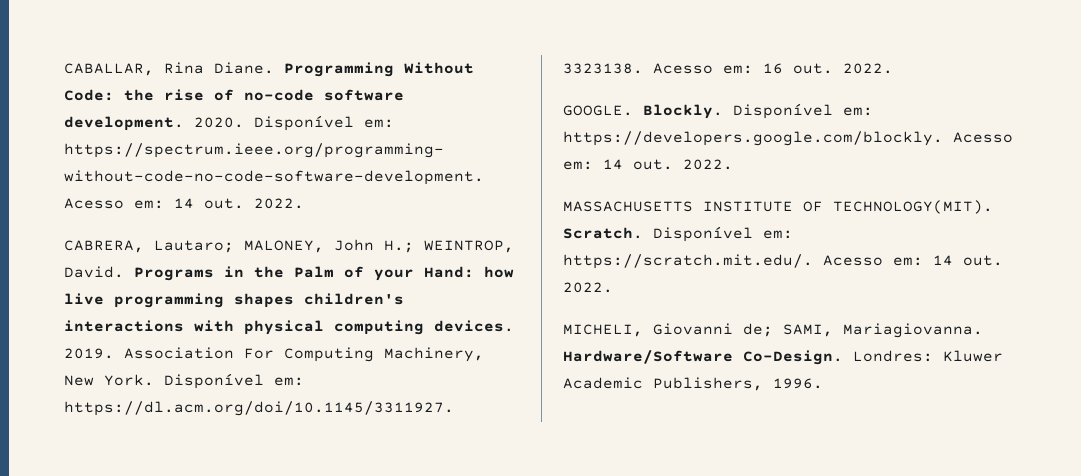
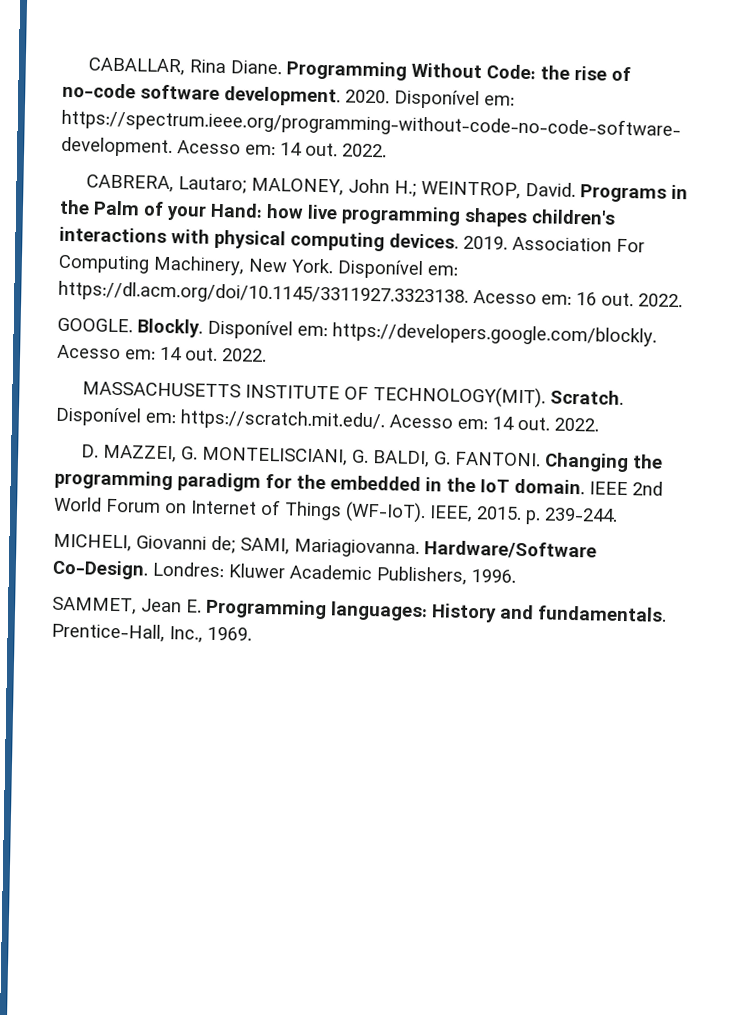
+ D. MAZZEI, G. MONTELISCIANI, G. BALDI, G. FANTONI. Changing the programming paradigm for the embedded in the IoT domain. IEEE 2nd World Forum on Internet of Things (WF-IoT). IEEE, 2015. p. 239-244.
+ SAMMET, Jean E. Programming languages: History and fundamentals. Prentice-Hall, Inc., 1969.

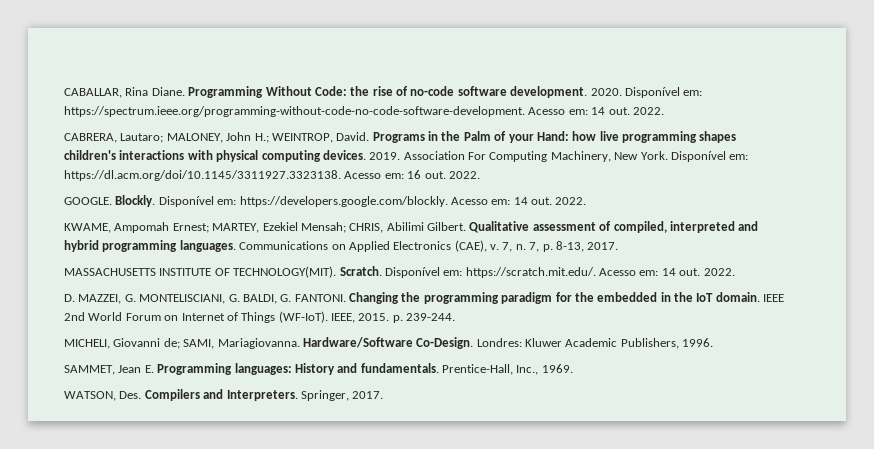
+ KWAME, Ampomah Ernest; MARTEY, Ezekiel Mensah; CHRIS, Abilimi Gilbert. Qualitative assessment of compiled, interpreted and hybrid programming languages. Communications on Applied Electronics (CAE), v. 7, n. 7, p. 8-13, 2017.
+ WATSON, Des. Compilers and Interpreters. Springer, 2017.

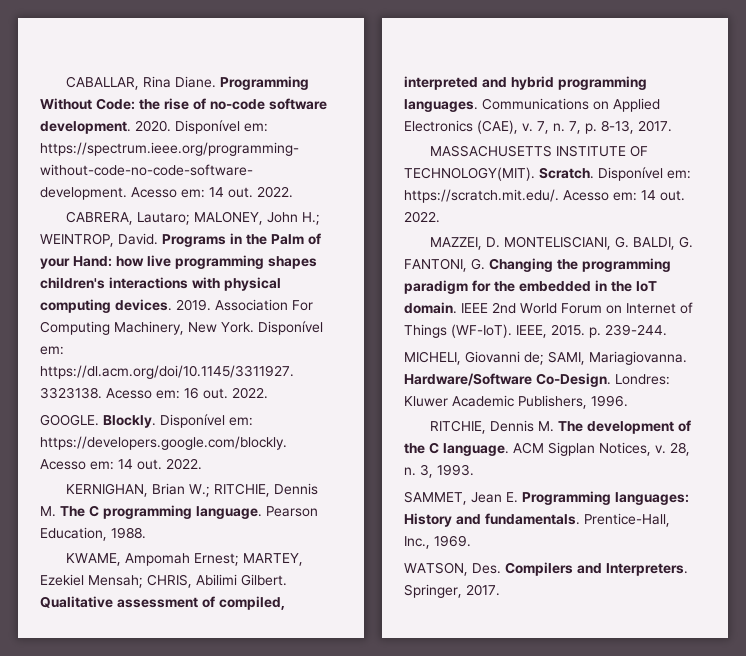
+ KERNIGHAN, Brian W.; RITCHIE, Dennis M. The C programming language. Pearson Education, 1988.
- D. MAZZEI, G. MONTELISCIANI, G. BALDI, G. FANTONI. Changing the programming paradigm for the embedded in the IoT domain.
+ MAZZEI, D. MONTELISCIANI, G. BALDI, G. FANTONI, G. Changing the programming paradigm for the embedded in the IoT domain.
+ RITCHIE, Dennis M. The development of the C language. ACM Sigplan Notices, v. 28, n. 3, 1993.

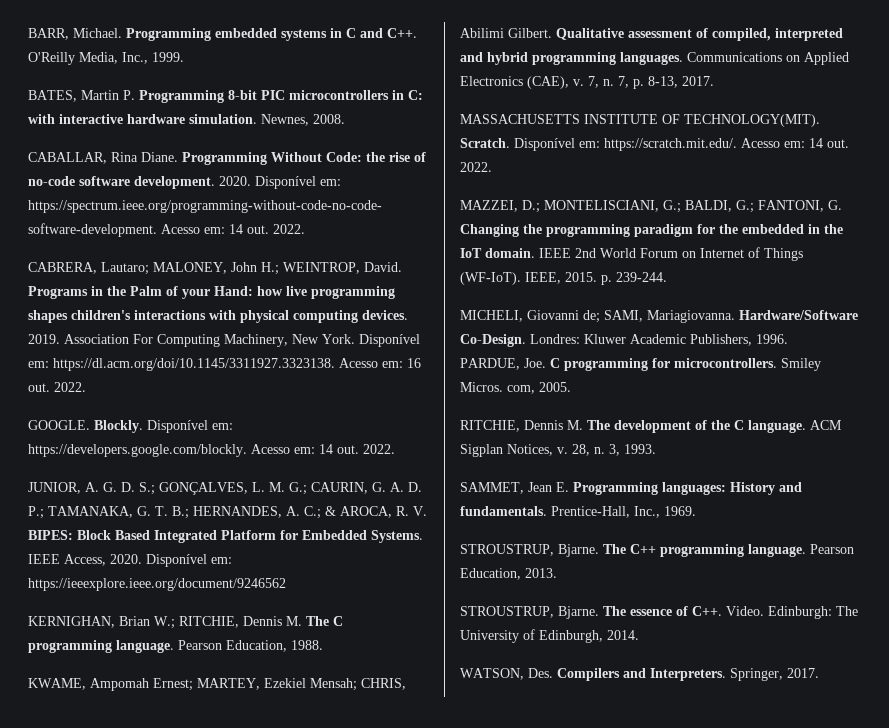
+ BARR, Michael. Programming embedded systems in C and C++. O'Reilly Media, Inc., 1999.
+ BATES, Martin P. Programming 8-bit PIC microcontrollers in C: with interactive hardware simulation. Newnes, 2008.
+ JUNIOR, A. G. D. S.; GONÇALVES, L. M. G.; CAURIN, G. A. D. P.; TAMANAKA, G. T. B.; HERNANDES, A. C.; & AROCA, R. V. BIPES: Block Based Integrated Platform for Embedded Systems. IEEE Access, 2020. Disponível em: https://ieeexplore.ieee.org/document/9246562
- MAZZEI, D. MONTELISCIANI, G. BALDI, G. FANTONI, G. Changing the programming paradigm for the embedded in the IoT domain.
+ MAZZEI, D.; MONTELISCIANI, G.; BALDI, G.; FANTONI, G. Changing the programming paradigm for the embedded in the IoT domain.
+ PARDUE, Joe. C programming for microcontrollers. Smiley Micros. com, 2005.
+ STROUSTRUP, Bjarne. The C++ programming language. Pearson Education, 2013.
+ STROUSTRUP, Bjarne. The essence of C++. Video. Edinburgh: The University of Edinburgh, 2014.

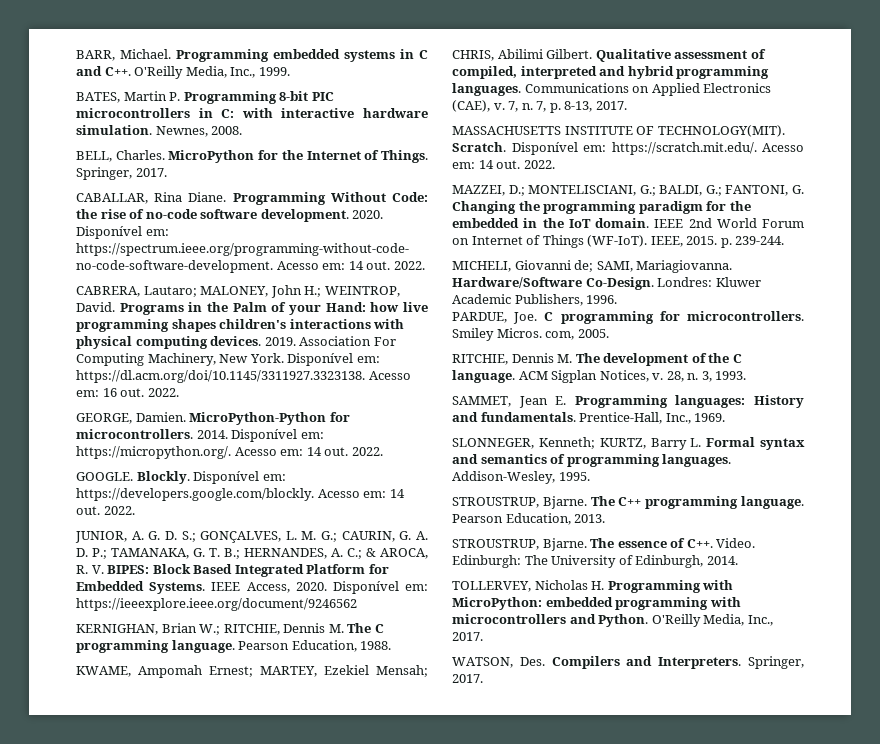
+ BELL, Charles. MicroPython for the Internet of Things. Springer, 2017.
+ GEORGE, Damien. MicroPython-Python for microcontrollers. 2014. Disponível em: https://micropython.org/. Acesso em: 14 out. 2022.
+ SLONNEGER, Kenneth; KURTZ, Barry L. Formal syntax and semantics of programming languages. Addison-Wesley, 1995.
+ TOLLERVEY, Nicholas H. Programming with MicroPython: embedded programming with microcontrollers and Python. O'Reilly Media, Inc., 2017.

